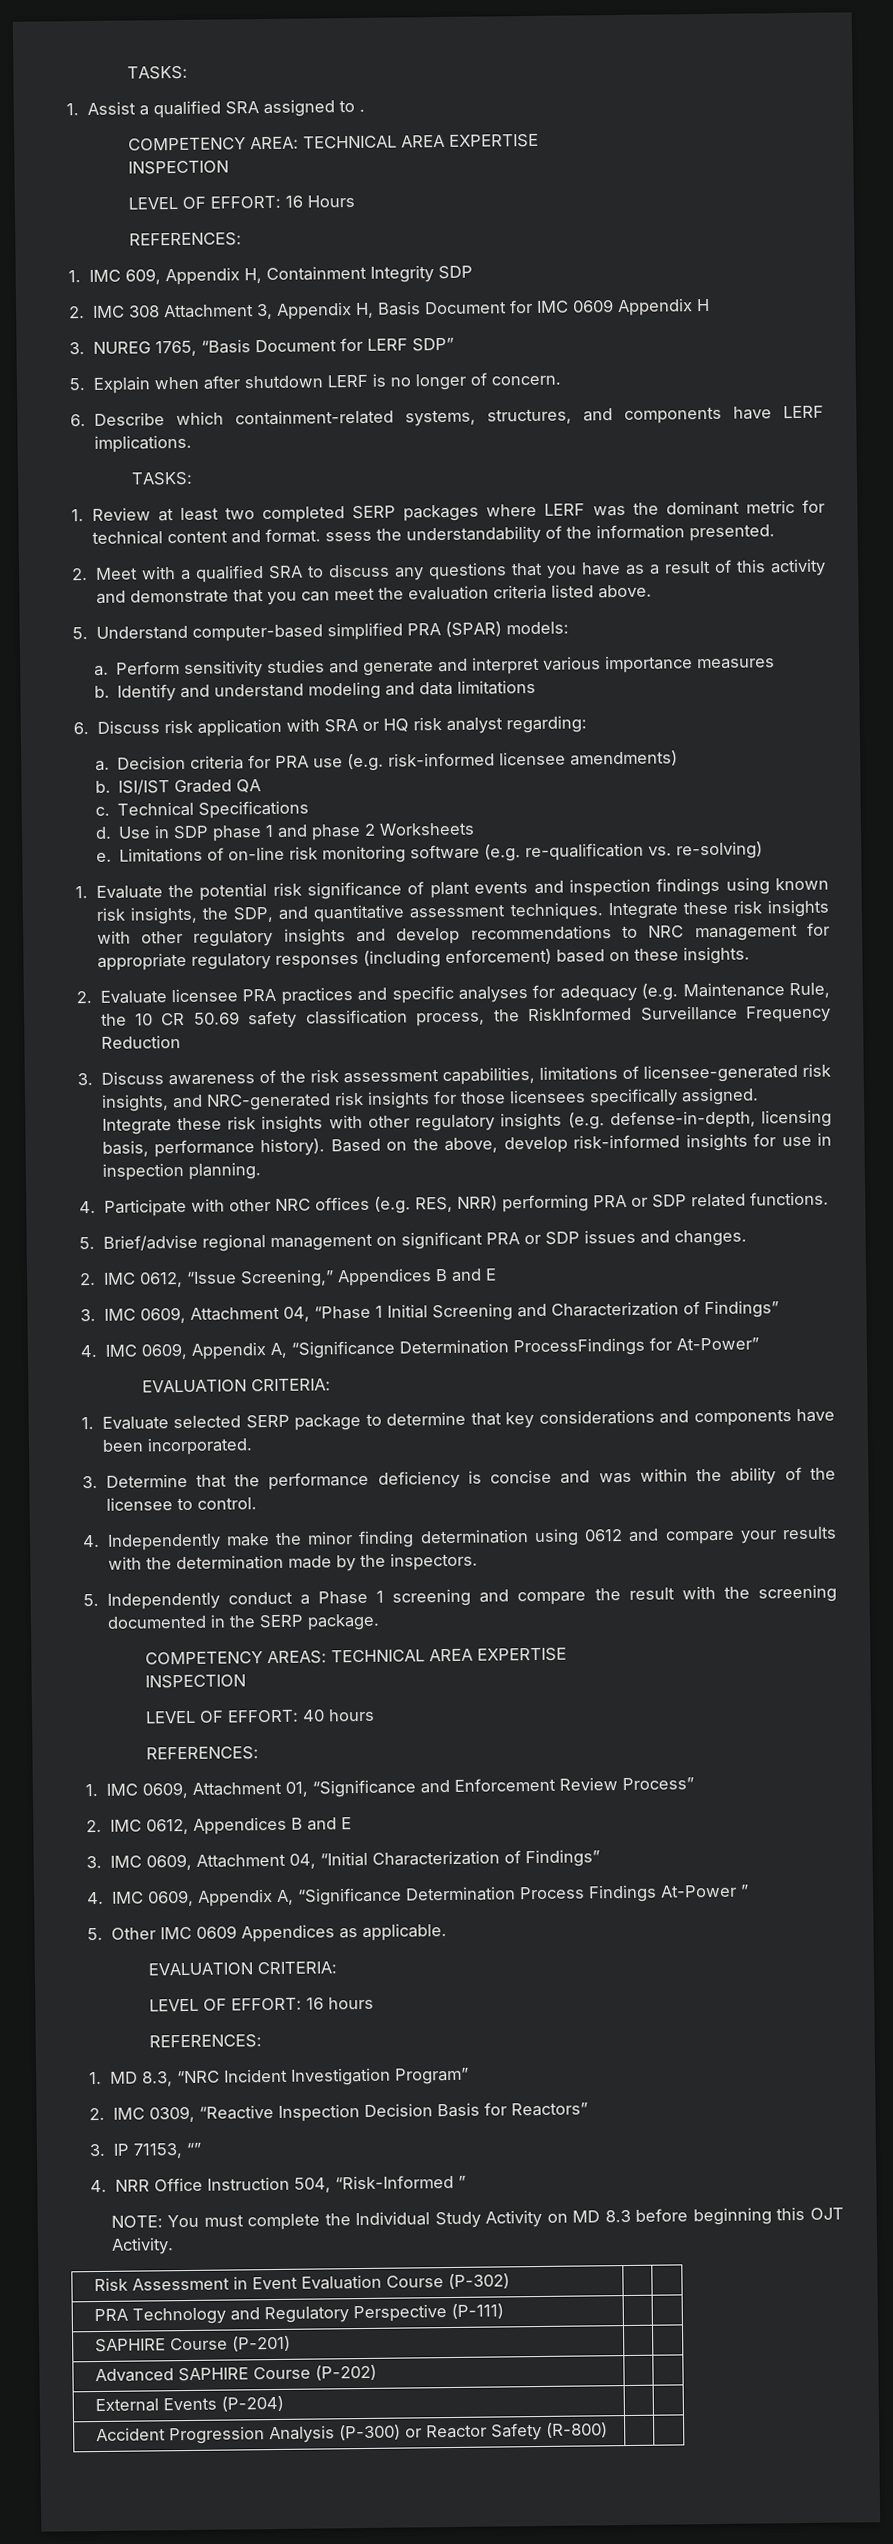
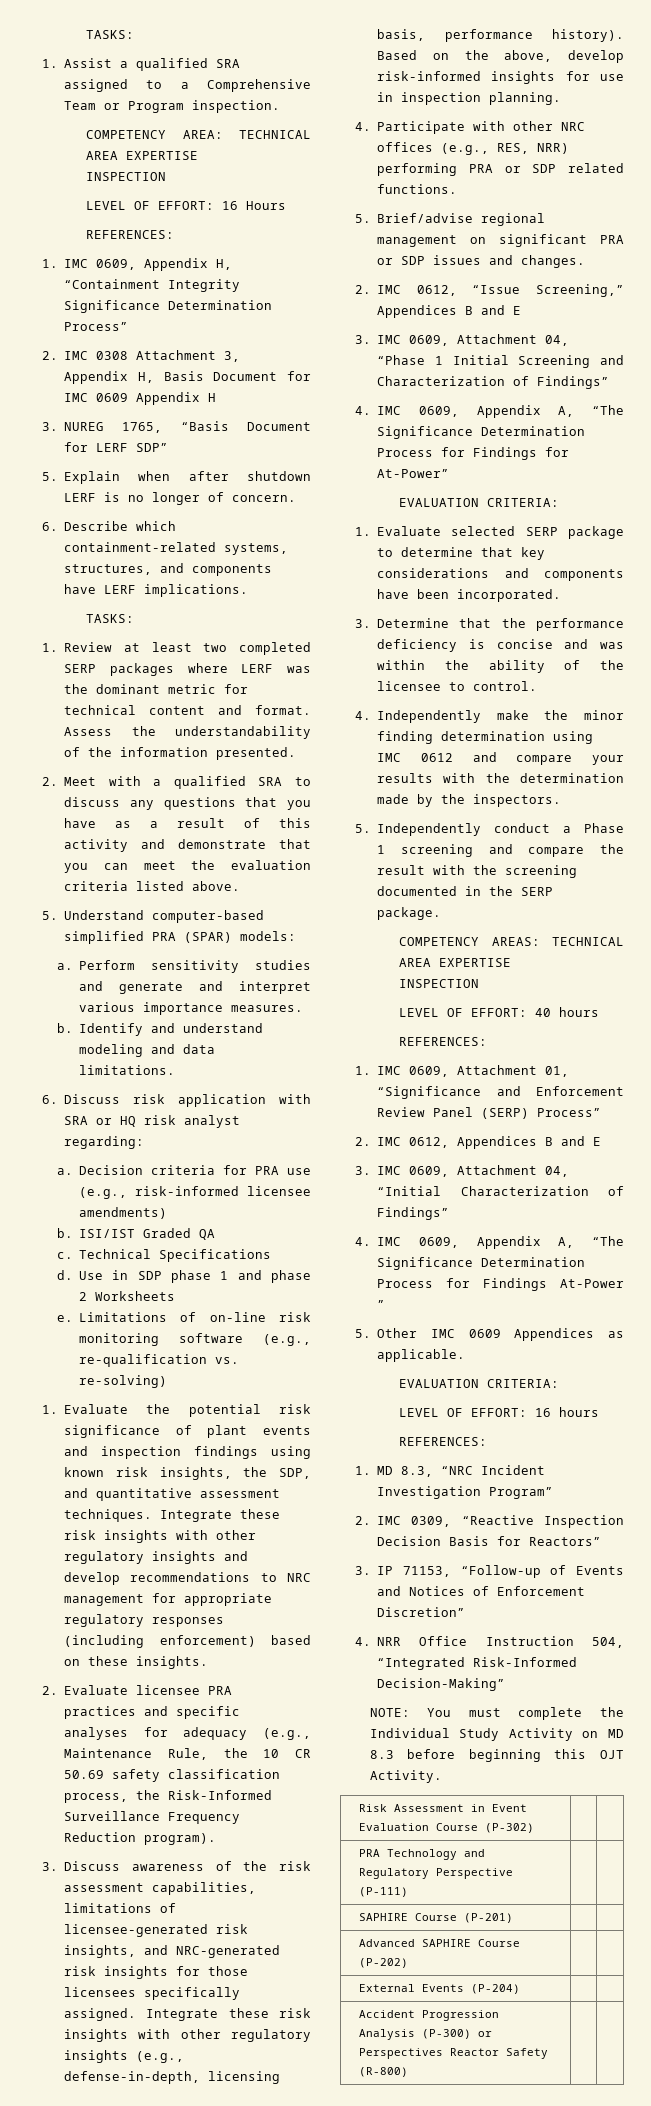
- 1. Assist a qualified SRA assigned to .
+ 1. Assist a qualified SRA assigned to a Comprehensive Team or Program inspection.
- 1. IMC 609, Appendix H, Containment Integrity SDP
- 2. IMC 308 Attachment 3, Appendix H, Basis Document for IMC 0609 Appendix H
+ 1. IMC 0609, Appendix H, “Containment Integrity Significance Determination Process”
+ 2. IMC 0308 Attachment 3, Appendix H, Basis Document for IMC 0609 Appendix H
- 1. Review at least two completed SERP packages where LERF was the dominant metric for technical content and format. ssess the understandability of the information presented.
+ 1. Review at least two completed SERP packages where LERF was the dominant metric for technical content and format. Assess the understandability of the information presented.
- Perform sensitivity studies and generate and interpret various importance measures
+ Perform sensitivity studies and generate and interpret various importance measures.
- Identify and understand modeling and data limitations
+ Identify and understand modeling and data limitations.
- Decision criteria for PRA use (e.g. risk-informed licensee amendments)
+ Decision criteria for PRA use (e.g., risk-informed licensee amendments)
- Limitations of on-line risk monitoring software (e.g. re-qualification vs. re-solving)
+ Limitations of on-line risk monitoring software (e.g., re-qualification vs. re-solving)
- 2. Evaluate licensee PRA practices and specific analyses for adequacy (e.g. Maintenance Rule, the 10 CR 50.69 safety classification process, the RiskInformed Surveillance Frequency Reduction
+ 2. Evaluate licensee PRA practices and specific analyses for adequacy (e.g., Maintenance Rule, the 10 CR 50.69 safety classification process, the Risk-Informed Surveillance Frequency Reduction program).
- Integrate these risk insights with other regulatory insights (e.g. defense-in-depth, licensing basis, performance history).
+ Integrate these risk insights with other regulatory insights (e.g., defense-in-depth, licensing basis, performance history).
- 4. Participate with other NRC offices (e.g. RES, NRR) performing PRA or SDP related functions.
+ 4. Participate with other NRC offices (e.g., RES, NRR) performing PRA or SDP related functions.
- 4. IMC 0609, Appendix A, “Significance Determination ProcessFindings for At-Power”
+ 4. IMC 0609, Appendix A, “The Significance Determination Process for Findings for At-Power”
- 4. Independently make the minor finding determination using 0612 and compare your results with the determination made by the inspectors.
+ 4. Independently make the minor finding determination using IMC 0612 and compare your results with the determination made by the inspectors.
- 1. IMC 0609, Attachment 01, “Significance and Enforcement Review Process”
+ 1. IMC 0609, Attachment 01, “Significance and Enforcement Review Panel (SERP) Process”
- 4. IMC 0609, Appendix A, “Significance Determination Process Findings At-Power ”
+ 4. IMC 0609, Appendix A, “The Significance Determination Process for Findings At-Power ”
- 3. IP 71153, “”
+ 3. IP 71153, “Follow-up of Events and Notices of Enforcement Discretion”
- 4. NRR Office Instruction 504, “Risk-Informed ”
+ 4. NRR Office Instruction 504, “Integrated Risk-Informed Decision-Making”
- Accident Progression Analysis (P-300) or Reactor Safety (R-800) | |
+ Accident Progression Analysis (P-300) or Perspectives Reactor Safety (R-800) | |

